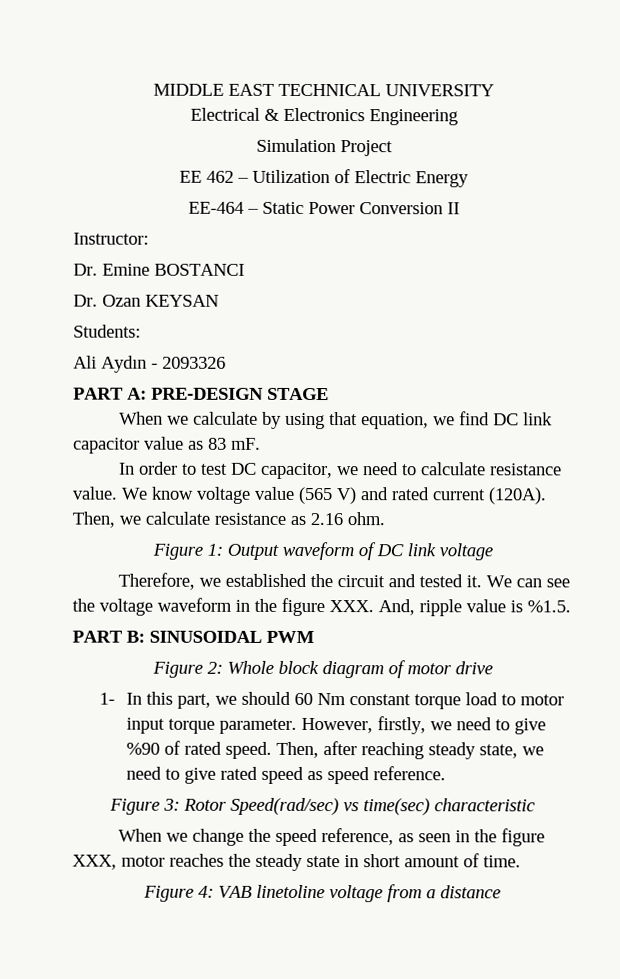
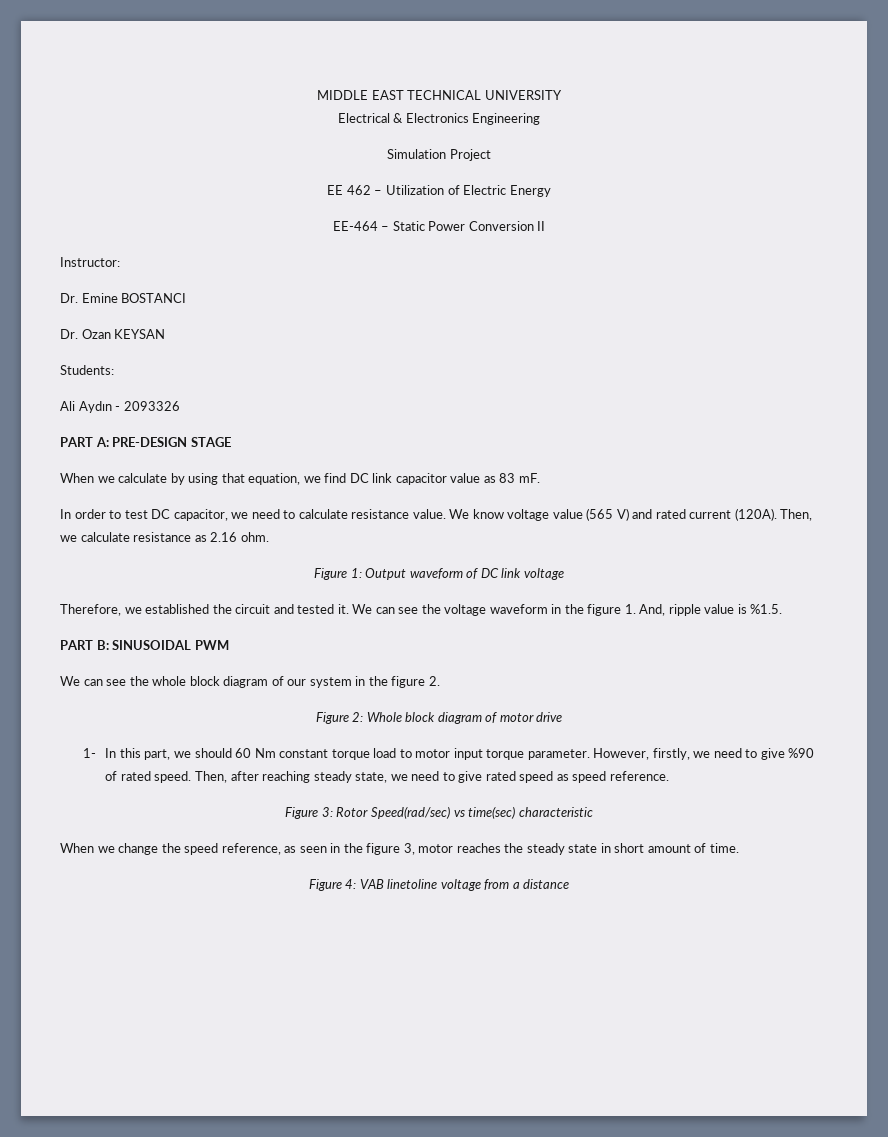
- We can see the voltage waveform in the figure XXX. And, ripple value is %1.5.
+ We can see the voltage waveform in the figure 1. And, ripple value is %1.5.
+ We can see the whole block diagram of our system in the figure 2.
- When we change the speed reference, as seen in the figure XXX, motor reaches the steady state in short amount of time.
+ When we change the speed reference, as seen in the figure 3, motor reaches the steady state in short amount of time.

